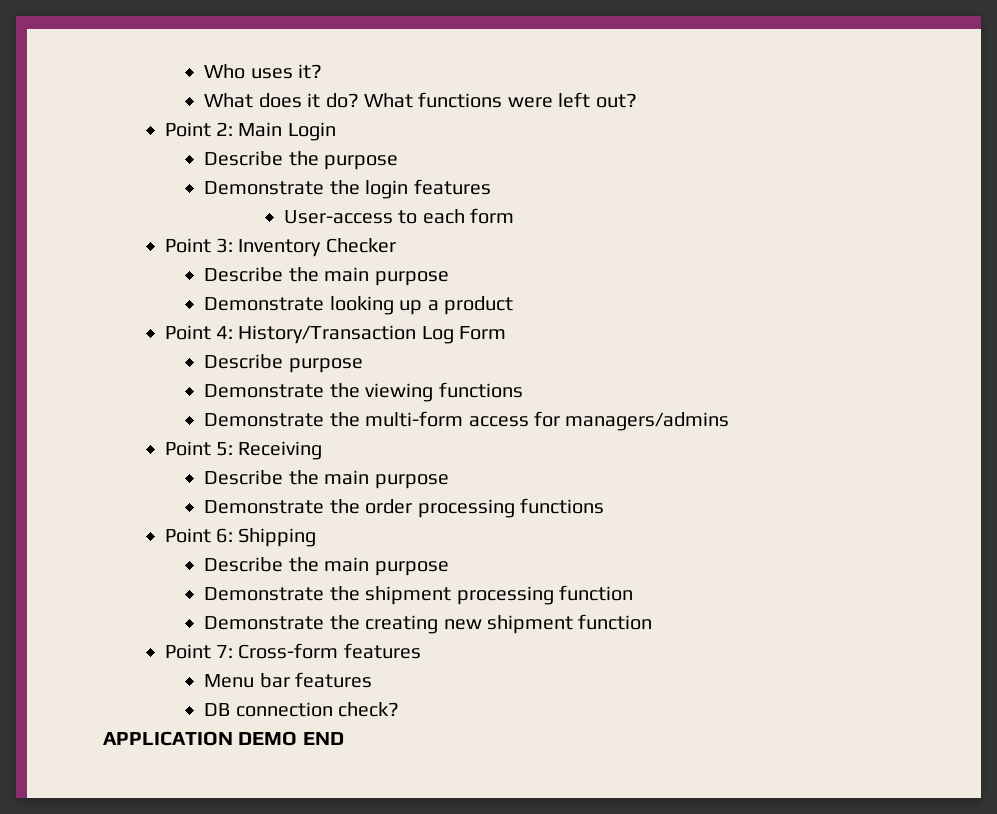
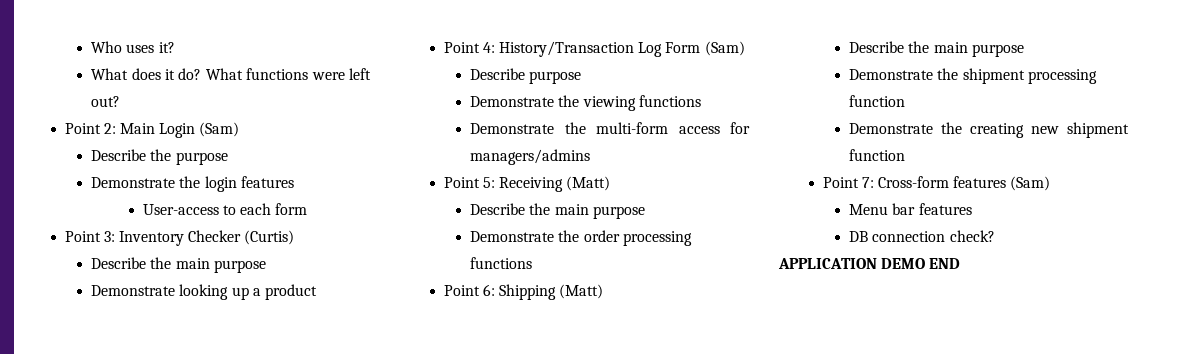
- Point 2: Main Login
+ Point 2: Main Login (Sam)
- Point 3: Inventory Checker
+ Point 3: Inventory Checker (Curtis)
- Point 4: History/Transaction Log Form
+ Point 4: History/Transaction Log Form (Sam)
- Point 5: Receiving
+ Point 5: Receiving (Matt)
- Point 6: Shipping
+ Point 6: Shipping (Matt)
- Point 7: Cross-form features
+ Point 7: Cross-form features (Sam)

